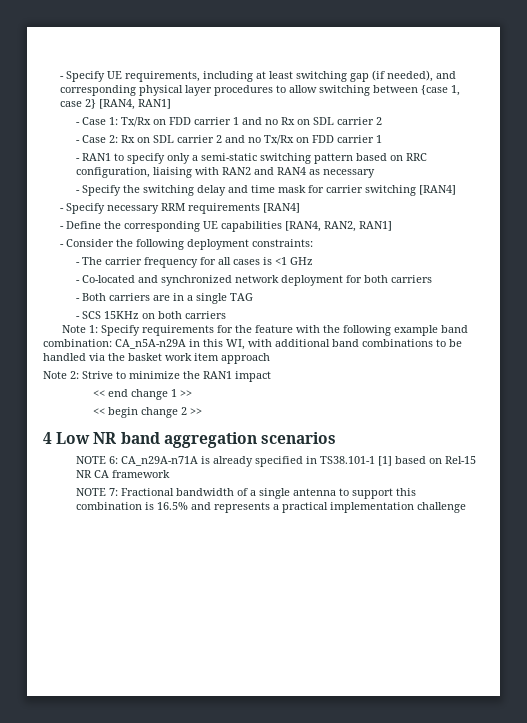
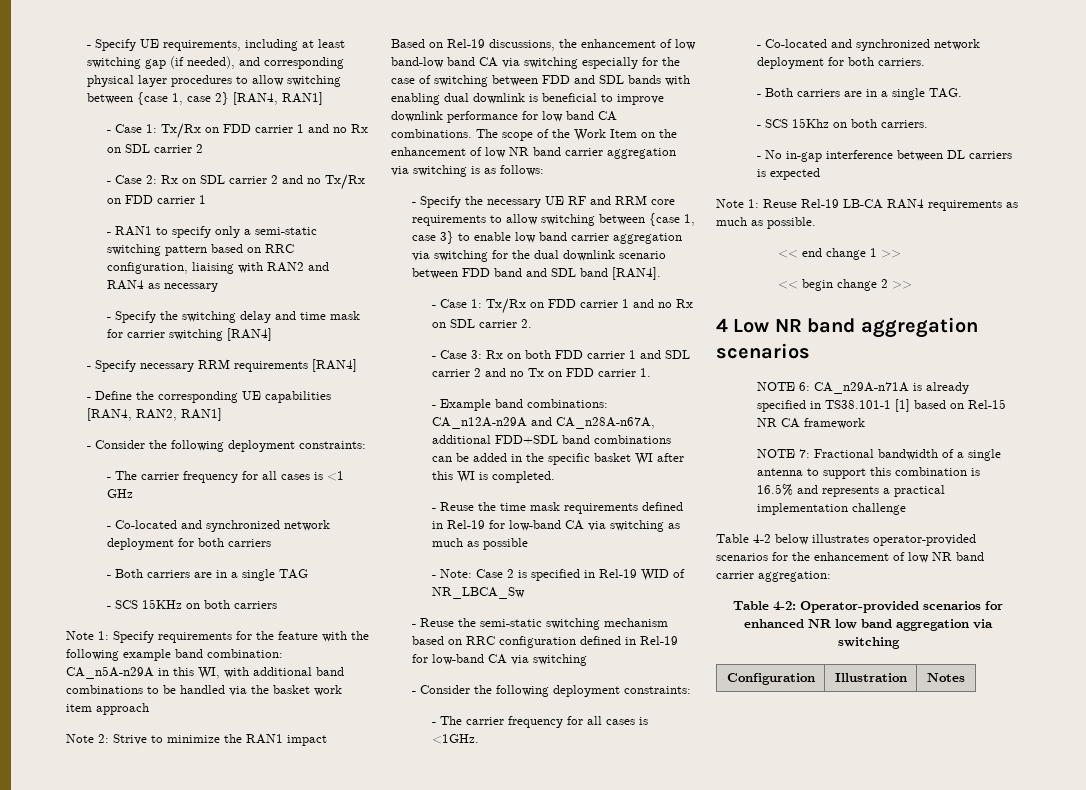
+ Based on Rel-19 discussions, the enhancement of low band-low band CA via switching especially for the case of switching between FDD and SDL bands with enabling dual downlink is beneficial to improve downlink performance for low band CA combinations. The scope of the Work Item on the enhancement of low NR band carrier aggregation via switching is as follows:
+ - Specify the necessary UE RF and RRM core requirements to allow switching between {case 1, case 3} to enable low band carrier aggregation via switching for the dual downlink scenario between FDD band and SDL band [RAN4].
+ - Case 1: Tx/Rx on FDD carrier 1 and no Rx on SDL carrier 2.
+ - Case 3: Rx on both FDD carrier 1 and SDL carrier 2 and no Tx on FDD carrier 1.
+ - Example band combinations: CA_n12A-n29A and CA_n28A-n67A, additional FDD+SDL band combinations can be added in the specific basket WI after this WI is completed.
+ - Reuse the time mask requirements defined in Rel-19 for low-band CA via switching as much as possible
+ - Note: Case 2 is specified in Rel-19 WID of NR_LBCA_Sw
+ - Reuse the semi-static switching mechanism based on RRC configuration defined in Rel-19 for low-band CA via switching
+ - Consider the following deployment constraints:
+ - The carrier frequency for all cases is <1GHz.
+ - Co-located and synchronized network deployment for both carriers.
+ - Both carriers are in a single TAG.
+ - SCS 15Khz on both carriers.
+ - No in-gap interference between DL carriers is expected
+ Note 1: Reuse Rel-19 LB-CA RAN4 requirements as much as possible.
+ Table 4-2 below illustrates operator-provided scenarios for the enhancement of low NR band carrier aggregation:
+ Table 4-2: Operator-provided scenarios for enhanced NR low band aggregation via switching
+ Configuration | Illustration | Notes

